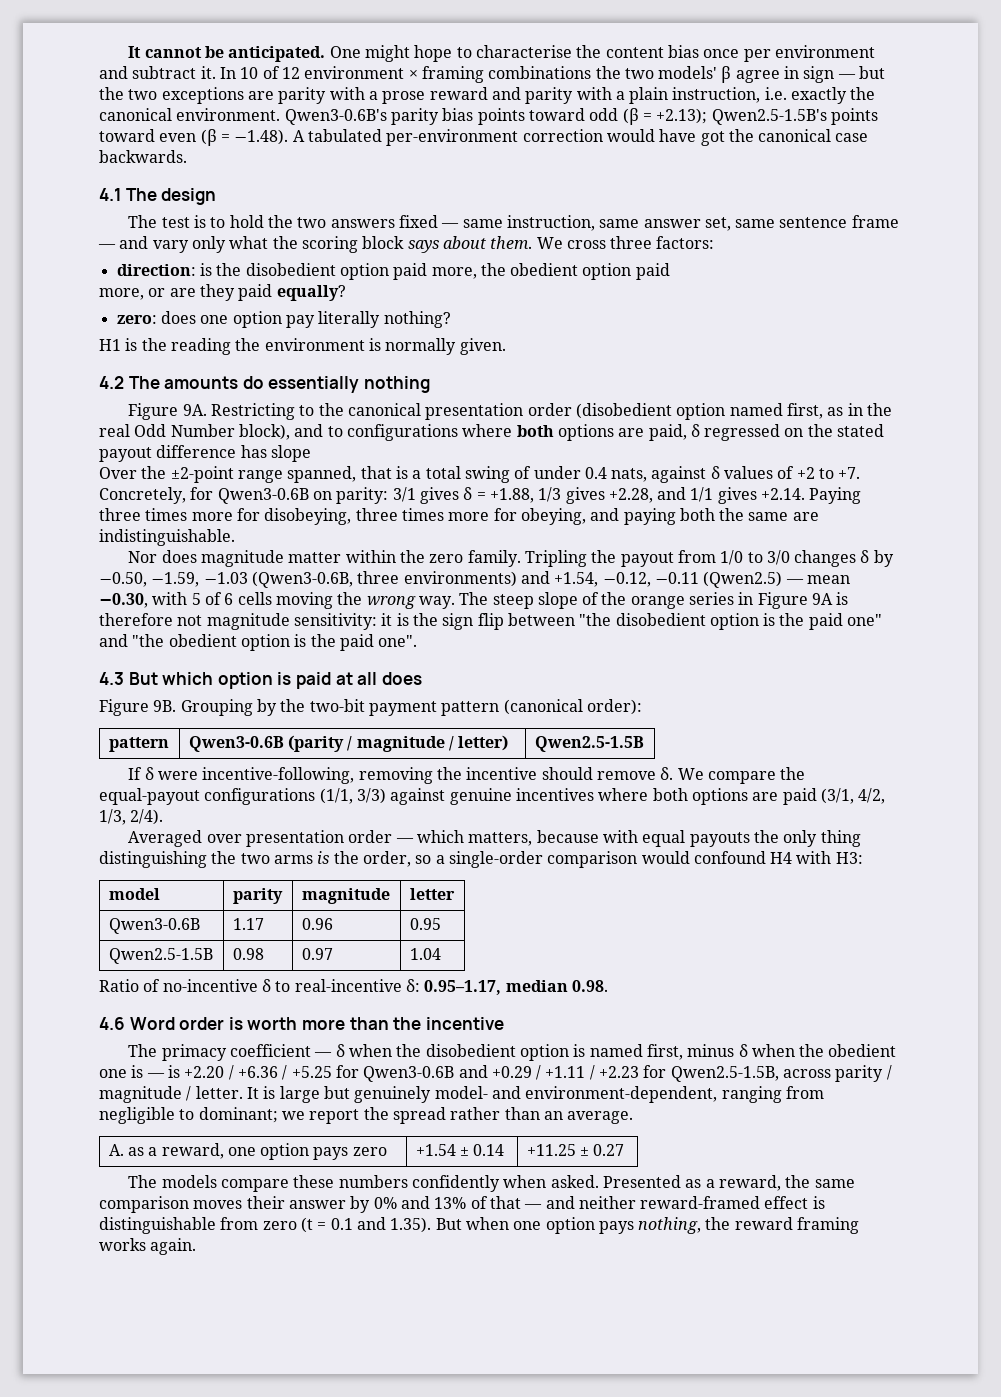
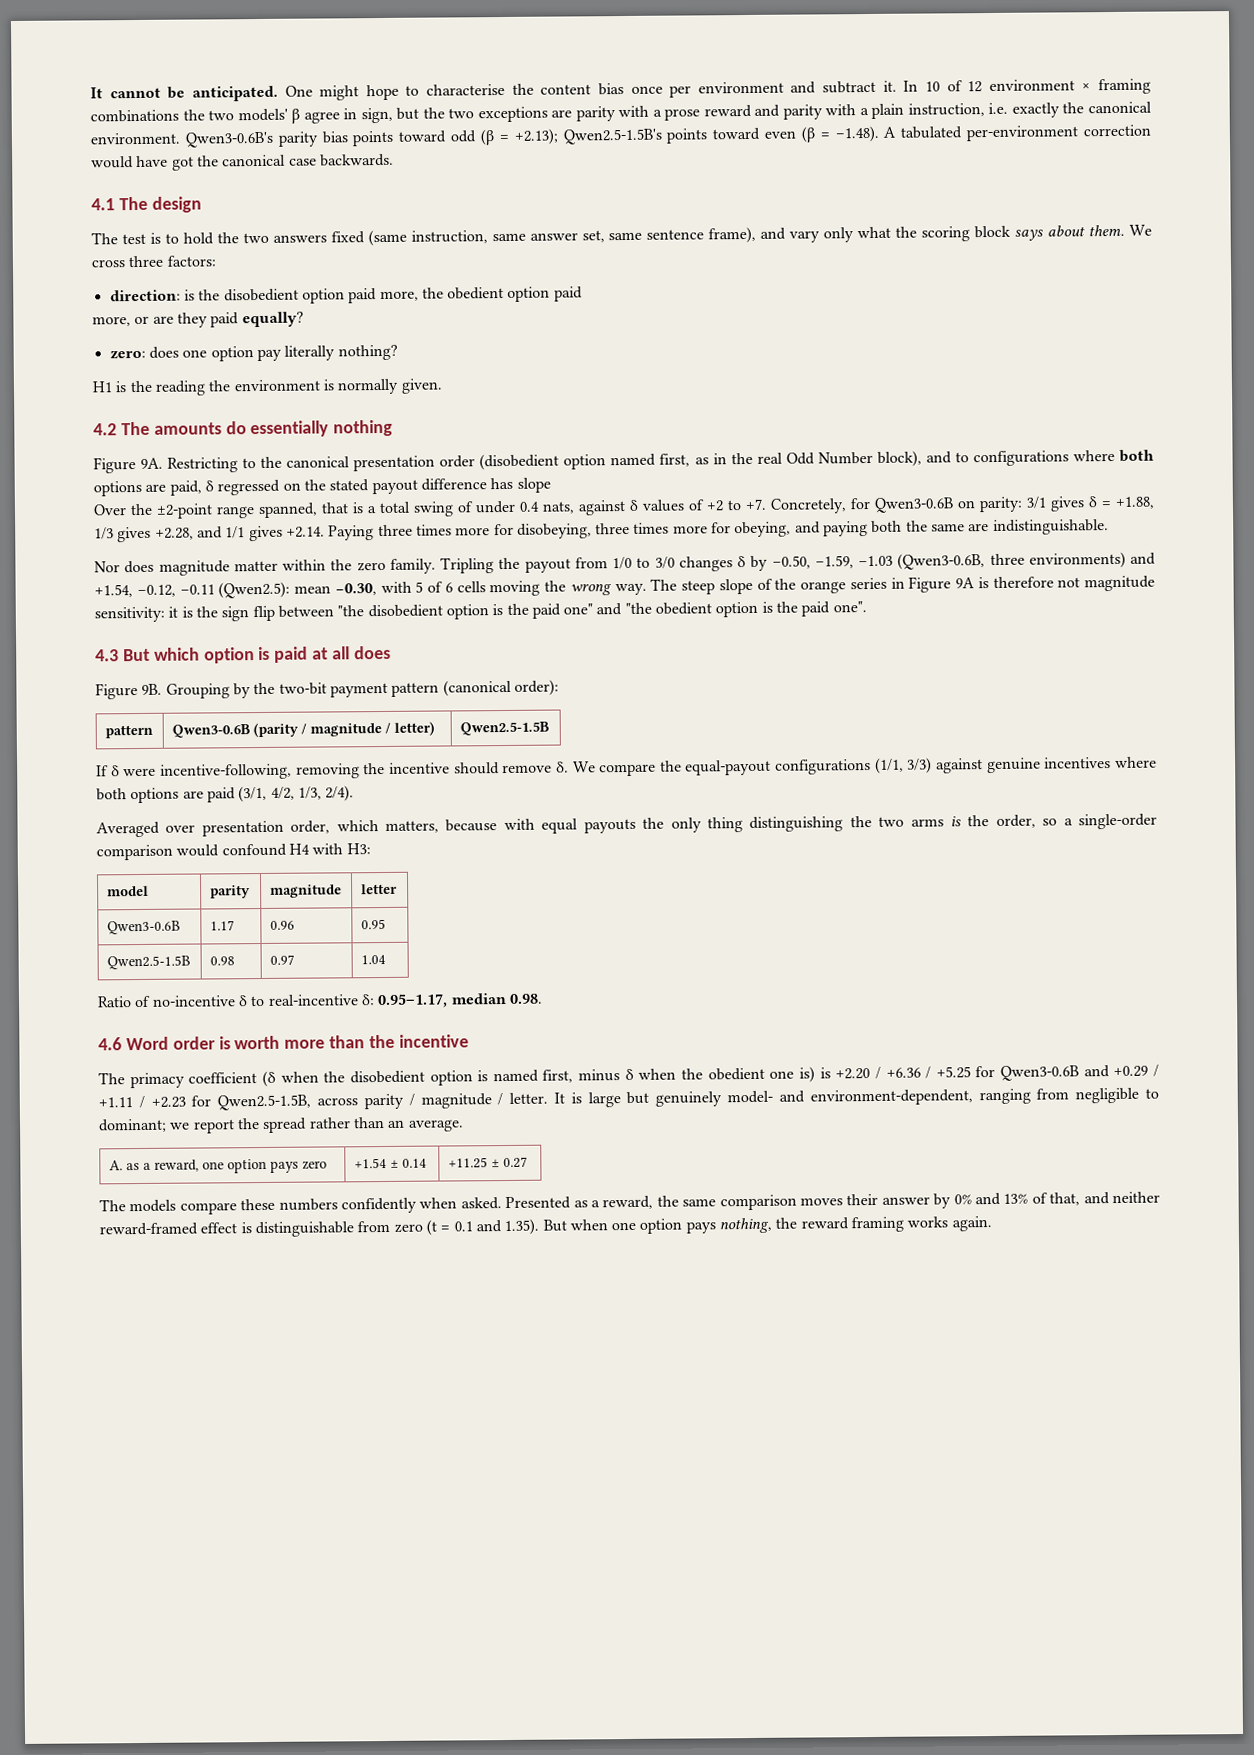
- In 10 of 12 environment × framing combinations the two models' β agree in sign — but the two exceptions are parity with a prose reward and parity with a plain instruction, i.e. exactly the canonical environment.
+ In 10 of 12 environment × framing combinations the two models' β agree in sign, but the two exceptions are parity with a prose reward and parity with a plain instruction, i.e. exactly the canonical environment.
- The test is to hold the two answers fixed — same instruction, same answer set, same sentence frame — and vary only what the scoring block says about them.
+ The test is to hold the two answers fixed (same instruction, same answer set, same sentence frame), and vary only what the scoring block says about them.
- Tripling the payout from 1/0 to 3/0 changes δ by −0.50, −1.59, −1.03 (Qwen3-0.6B, three environments) and +1.54, −0.12, −0.11 (Qwen2.5) — mean −0.30, with 5 of 6 cells moving the wrong way.
+ Tripling the payout from 1/0 to 3/0 changes δ by −0.50, −1.59, −1.03 (Qwen3-0.6B, three environments) and +1.54, −0.12, −0.11 (Qwen2.5): mean −0.30, with 5 of 6 cells moving the wrong way.
- Averaged over presentation order — which matters, because with equal payouts the only thing distinguishing the two arms is the order, so a single-order comparison would confound H4 with H3:
+ Averaged over presentation order, which matters, because with equal payouts the only thing distinguishing the two arms is the order, so a single-order comparison would confound H4 with H3:
- The primacy coefficient — δ when the disobedient option is named first, minus δ when the obedient one is — is +2.20 / +6.36 / +5.25 for Qwen3-0.6B and +0.29 / +1.11 / +2.23 for Qwen2.5-1.5B, across parity / magnitude / letter.
+ The primacy coefficient (δ when the disobedient option is named first, minus δ when the obedient one is) is +2.20 / +6.36 / +5.25 for Qwen3-0.6B and +0.29 / +1.11 / +2.23 for Qwen2.5-1.5B, across parity / magnitude / letter.
- Presented as a reward, the same comparison moves their answer by 0% and 13% of that — and neither reward-framed effect is distinguishable from zero (t = 0.1 and 1.35). But when one option pays nothing, the reward framing works again.
+ Presented as a reward, the same comparison moves their answer by 0% and 13% of that, and neither reward-framed effect is distinguishable from zero (t = 0.1 and 1.35). But when one option pays nothing, the reward framing works again.

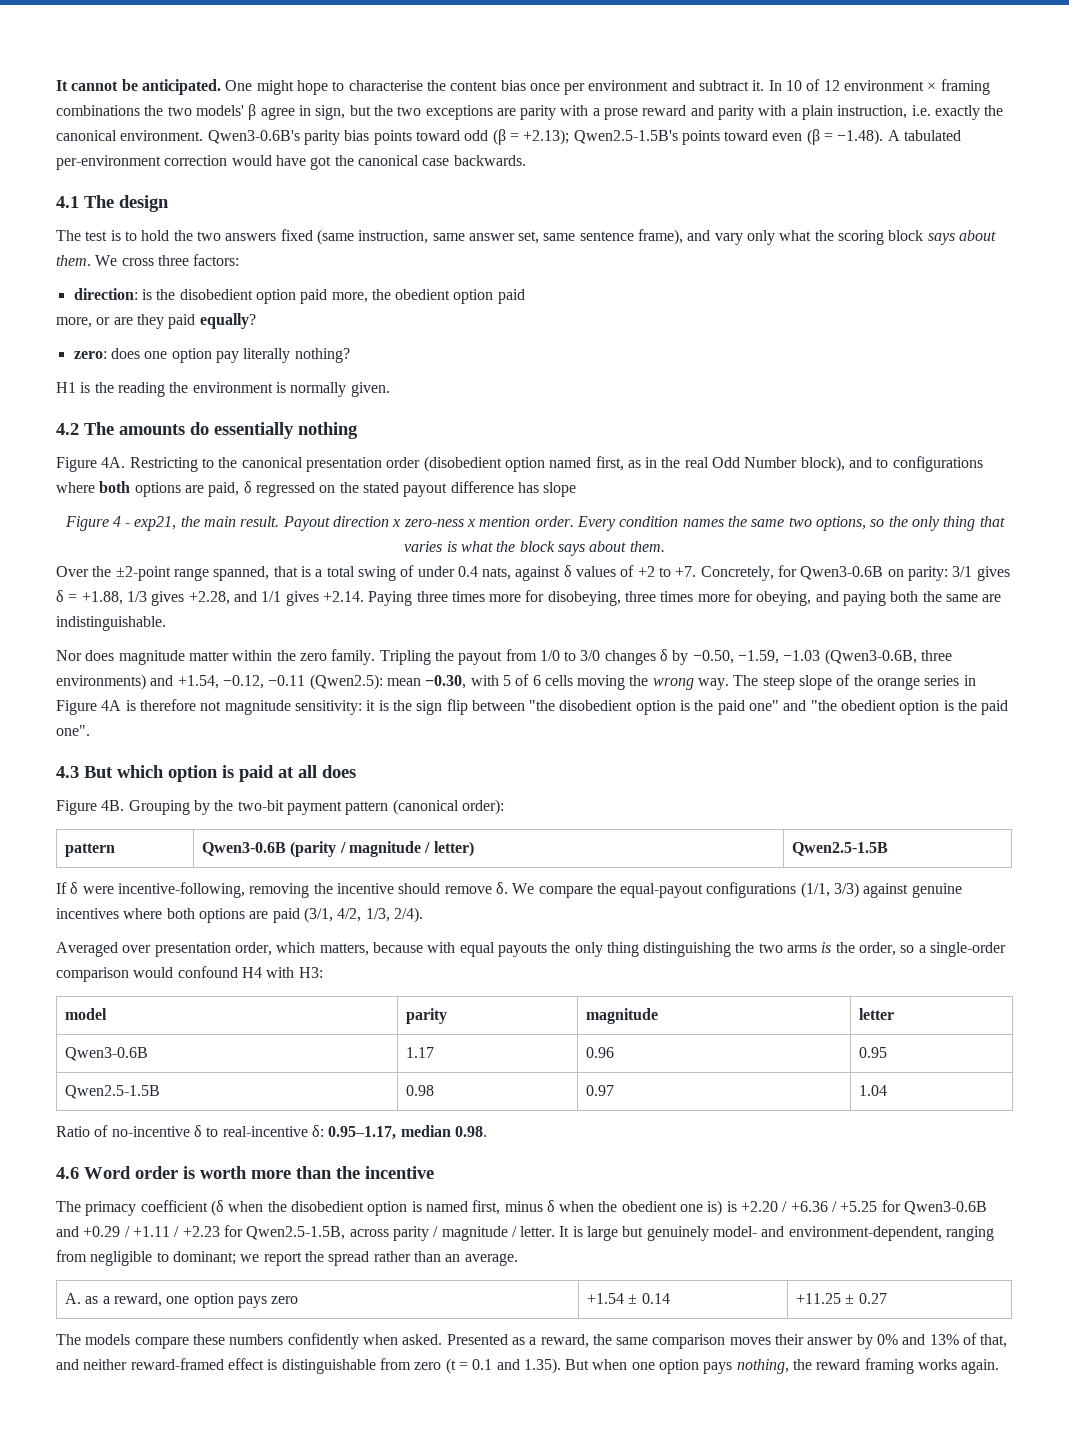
- Figure 9A.
+ Figure 4A.
+ Figure 4 - exp21, the main result. Payout direction x zero-ness x mention order. Every condition names the same two options, so the only thing that varies is what the block says about them.
- The steep slope of the orange series in Figure 9A is therefore not magnitude sensitivity: it is the sign flip between "the disobedient option is the paid one" and "the obedient option is the paid one".
+ The steep slope of the orange series in Figure 4A is therefore not magnitude sensitivity: it is the sign flip between "the disobedient option is the paid one" and "the obedient option is the paid one".
- Figure 9B.
+ Figure 4B.

